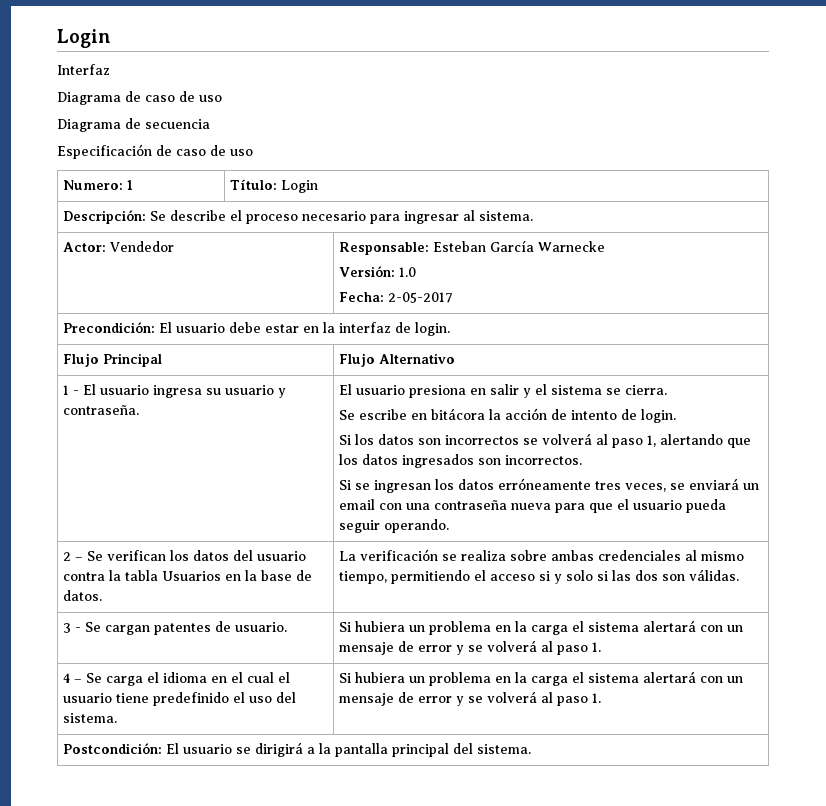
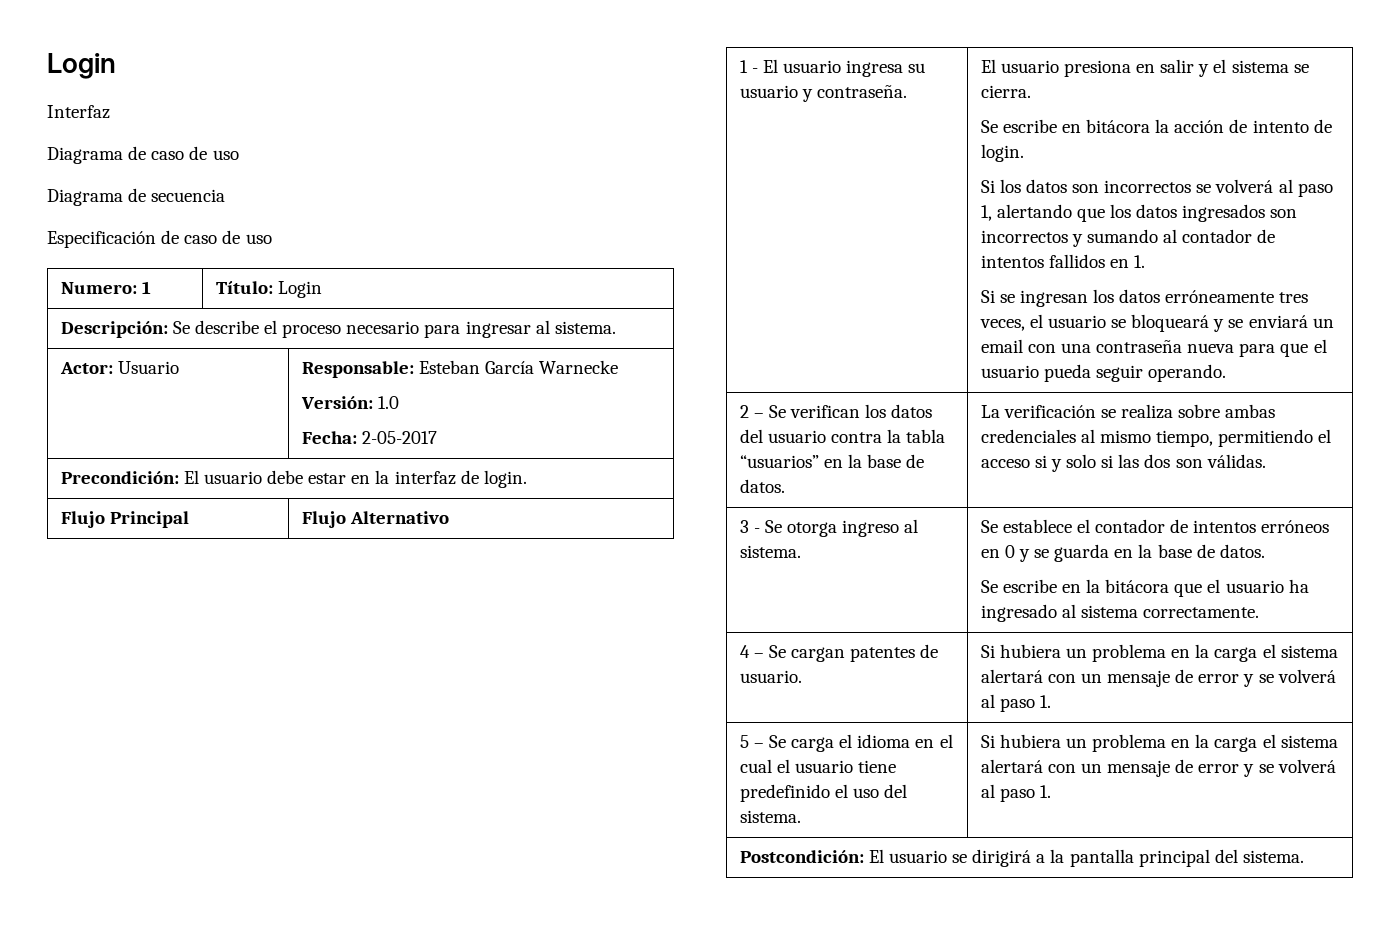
- Actor: Vendedor | Responsable: Esteban García Warnecke
+ Actor: Usuario | Responsable: Esteban García Warnecke
- Si los datos son incorrectos se volverá al paso 1, alertando que los datos ingresados son incorrectos.
+ Si los datos son incorrectos se volverá al paso 1, alertando que los datos ingresados son incorrectos y sumando al contador de intentos fallidos en 1.
- Si se ingresan los datos erróneamente tres veces, se enviará un email con una contraseña nueva para que el usuario pueda seguir operando.
+ Si se ingresan los datos erróneamente tres veces, el usuario se bloqueará y se enviará un email con una contraseña nueva para que el usuario pueda seguir operando.
- 2 – Se verifican los datos del usuario contra la tabla Usuarios en la base de datos. | La verificación se realiza sobre ambas credenciales al mismo tiempo, permitiendo el acceso si y solo si las dos son válidas.
+ 2 – Se verifican los datos del usuario contra la tabla “usuarios” en la base de datos. | La verificación se realiza sobre ambas credenciales al mismo tiempo, permitiendo el acceso si y solo si las dos son válidas.
- 3 - Se cargan patentes de usuario. | Si hubiera un problema en la carga el sistema alertará con un mensaje de error y se volverá al paso 1.
+ 3 - Se otorga ingreso al sistema. | Se establece el contador de intentos erróneos en 0 y se guarda en la base de datos.
+ Se escribe en la bitácora que el usuario ha ingresado al sistema correctamente.
+ 4 – Se cargan patentes de usuario. | Si hubiera un problema en la carga el sistema alertará con un mensaje de error y se volverá al paso 1.
- 4 – Se carga el idioma en el cual el usuario tiene predefinido el uso del sistema. | Si hubiera un problema en la carga el sistema alertará con un mensaje de error y se volverá al paso 1.
+ 5 – Se carga el idioma en el cual el usuario tiene predefinido el uso del sistema. | Si hubiera un problema en la carga el sistema alertará con un mensaje de error y se volverá al paso 1.

